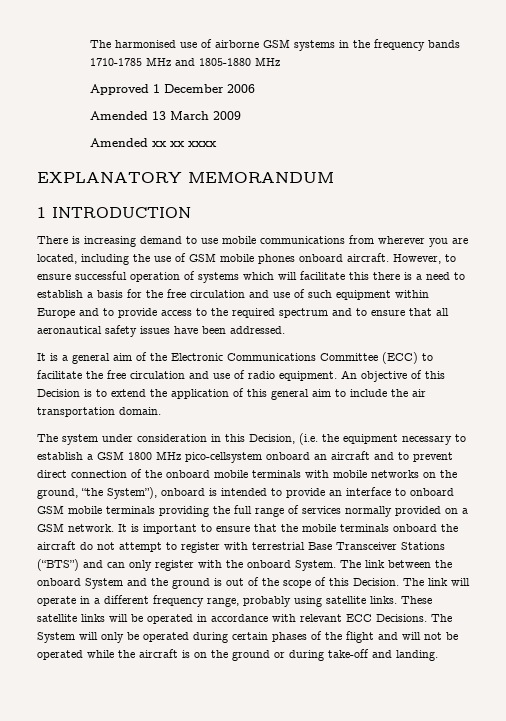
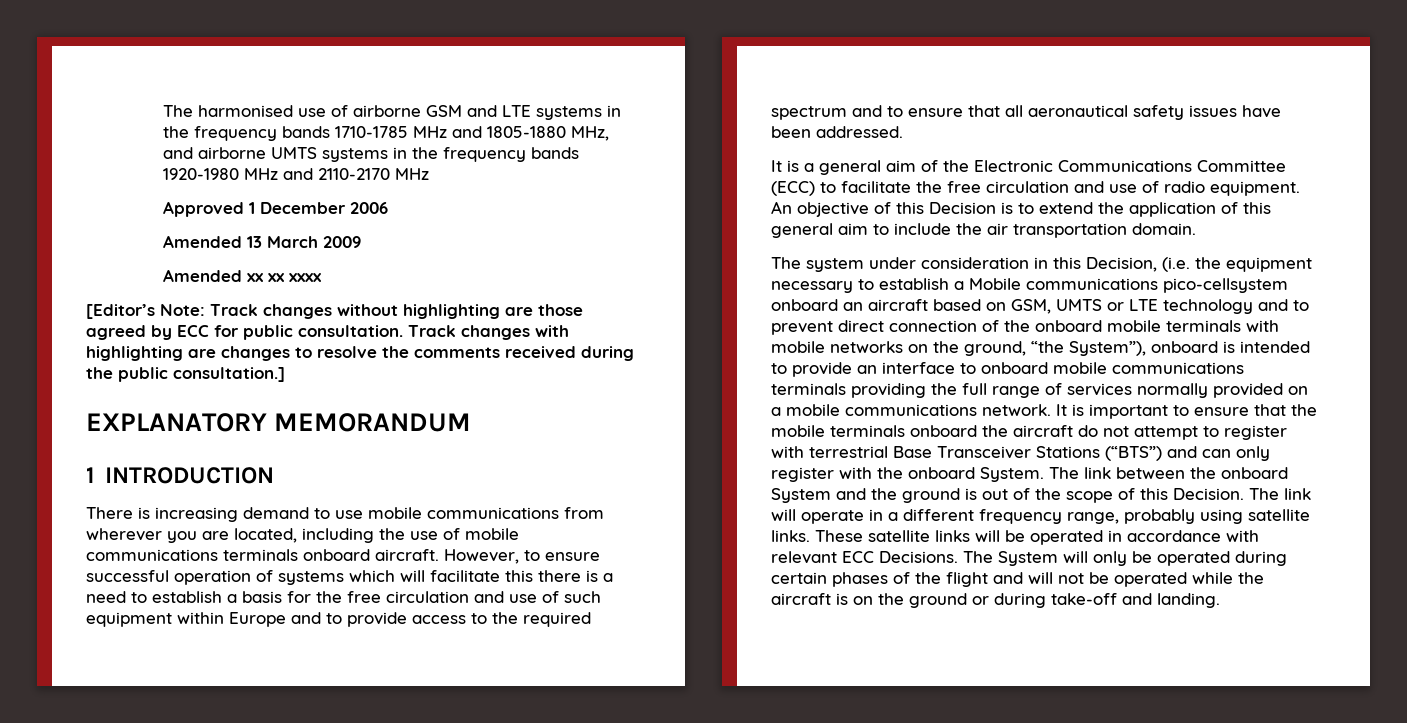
- The harmonised use of airborne GSM systems in the frequency bands 1710-1785 MHz and 1805-1880 MHz
+ The harmonised use of airborne GSM and LTE systems in the frequency bands 1710-1785 MHz and 1805-1880 MHz, and airborne UMTS systems in the frequency bands 1920-1980 MHz and 2110-2170 MHz
+ [Editor’s Note: Track changes without highlighting are those agreed by ECC for public consultation. Track changes with highlighting are changes to resolve the comments received during the public consultation.]
- There is increasing demand to use mobile communications from wherever you are located, including the use of GSM mobile phones onboard aircraft.
+ There is increasing demand to use mobile communications from wherever you are located, including the use of mobile communications terminals onboard aircraft.
- The system under consideration in this Decision, (i.e. the equipment necessary to establish a GSM 1800 MHz pico-cellsystem onboard an aircraft and to prevent direct connection of the onboard mobile terminals with mobile networks on the ground, “the System”), onboard is intended to provide an interface to onboard GSM mobile terminals providing the full range of services normally provided on a GSM network.
+ The system under consideration in this Decision, (i.e. the equipment necessary to establish a Mobile communications pico-cellsystem onboard an aircraft based on GSM, UMTS or LTE technology and to prevent direct connection of the onboard mobile terminals with mobile networks on the ground, “the System”), onboard is intended to provide an interface to onboard mobile communications terminals providing the full range of services normally provided on a mobile communications network.

